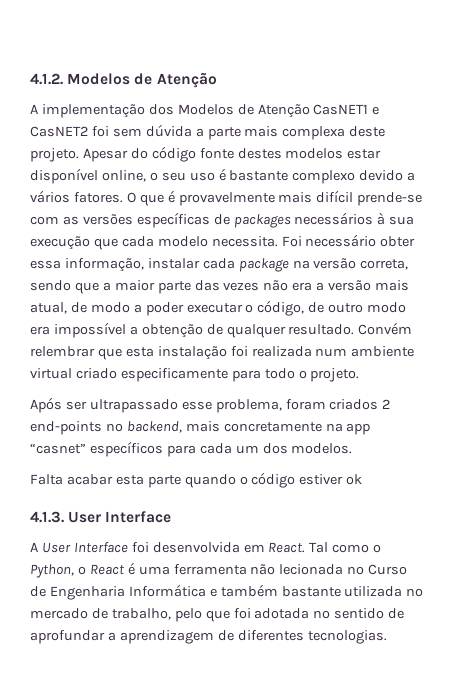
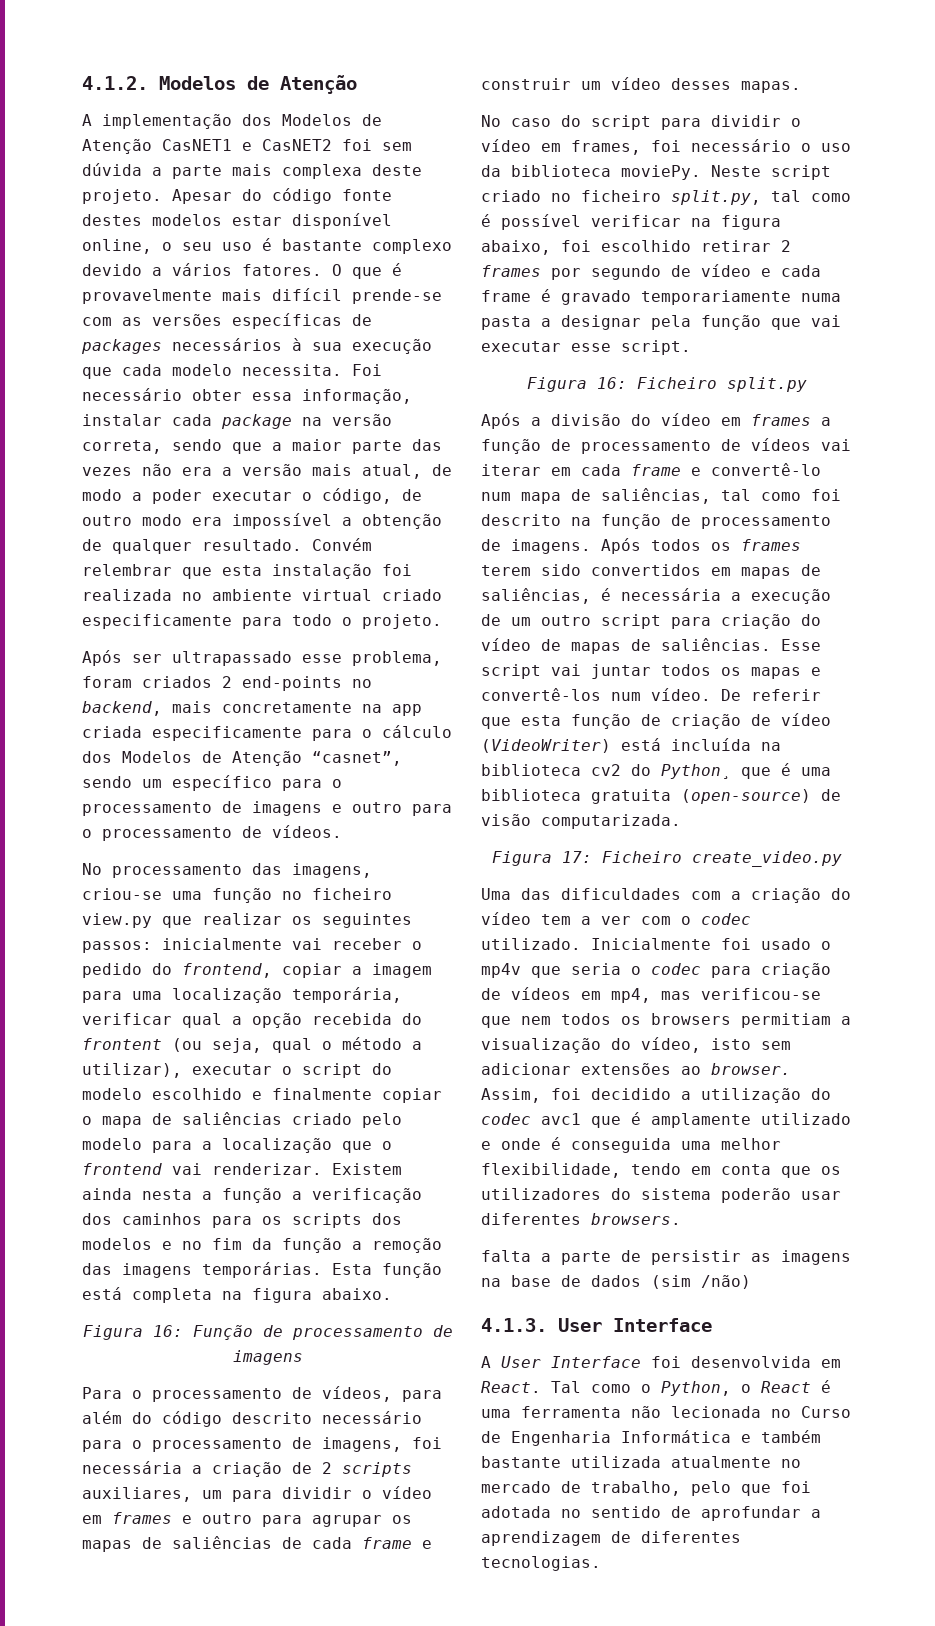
- Convém relembrar que esta instalação foi realizada num ambiente virtual criado especificamente para todo o projeto.
+ Convém relembrar que esta instalação foi realizada no ambiente virtual criado especificamente para todo o projeto.
- Após ser ultrapassado esse problema, foram criados 2 end-points no backend, mais concretamente na app “casnet” específicos para cada um dos modelos.
- Falta acabar esta parte quando o código estiver ok
+ Após ser ultrapassado esse problema, foram criados 2 end-points no backend, mais concretamente na app criada especificamente para o cálculo dos Modelos de Atenção “casnet”, sendo um específico para o processamento de imagens e outro para o processamento de vídeos.
+ No processamento das imagens, criou-se uma função no ficheiro view.py que realizar os seguintes passos: inicialmente vai receber o pedido do frontend, copiar a imagem para uma localização temporária, verificar qual a opção recebida do frontent (ou seja, qual o método a utilizar), executar o script do modelo escolhido e finalmente copiar o mapa de saliências criado pelo modelo para a localização que o frontend vai renderizar. Existem ainda nesta a função a verificação dos caminhos para os scripts dos modelos e no fim da função a remoção das imagens temporárias. Esta função está completa na figura abaixo.
+ Figura 16: Função de processamento de imagens
+ Para o processamento de vídeos, para além do código descrito necessário para o processamento de imagens, foi necessária a criação de 2 scripts auxiliares, um para dividir o vídeo em frames e outro para agrupar os mapas de saliências de cada frame e construir um vídeo desses mapas.
+ No caso do script para dividir o vídeo em frames, foi necessário o uso da biblioteca moviePy. Neste script criado no ficheiro split.py, tal como é possível verificar na figura abaixo, foi escolhido retirar 2 frames por segundo de vídeo e cada frame é gravado temporariamente numa pasta a designar pela função que vai executar esse script.
+ Figura 16: Ficheiro split.py
+ Após a divisão do vídeo em frames a função de processamento de vídeos vai iterar em cada frame e convertê-lo num mapa de saliências, tal como foi descrito na função de processamento de imagens. Após todos os frames terem sido convertidos em mapas de saliências, é necessária a execução de um outro script para criação do vídeo de mapas de saliências. Esse script vai juntar todos os mapas e convertê-los num vídeo. De referir que esta função de criação de vídeo (VideoWriter) está incluída na biblioteca cv2 do Python¸ que é uma biblioteca gratuita (open-source) de visão computarizada.
+ Figura 17: Ficheiro create_video.py
+ Uma das dificuldades com a criação do vídeo tem a ver com o codec utilizado. Inicialmente foi usado o mp4v que seria o codec para criação de vídeos em mp4, mas verificou-se que nem todos os browsers permitiam a visualização do vídeo, isto sem adicionar extensões ao browser. Assim, foi decidido a utilização do codec avc1 que é amplamente utilizado e onde é conseguida uma melhor flexibilidade, tendo em conta que os utilizadores do sistema poderão usar diferentes browsers.
+ falta a parte de persistir as imagens na base de dados (sim /não)
- Tal como o Python, o React é uma ferramenta não lecionada no Curso de Engenharia Informática e também bastante utilizada no mercado de trabalho, pelo que foi adotada no sentido de aprofundar a aprendizagem de diferentes tecnologias.
+ Tal como o Python, o React é uma ferramenta não lecionada no Curso de Engenharia Informática e também bastante utilizada atualmente no mercado de trabalho, pelo que foi adotada no sentido de aprofundar a aprendizagem de diferentes tecnologias.

